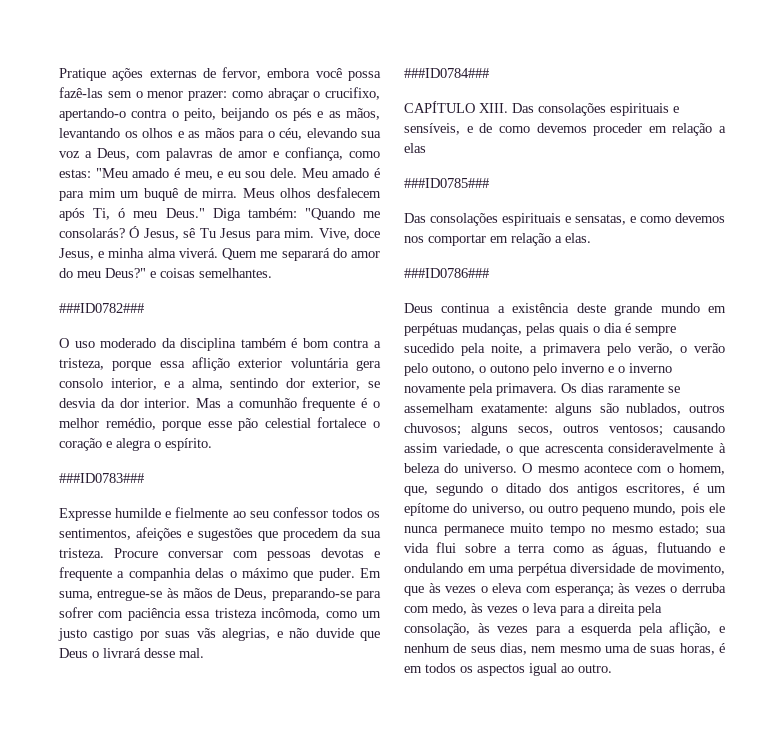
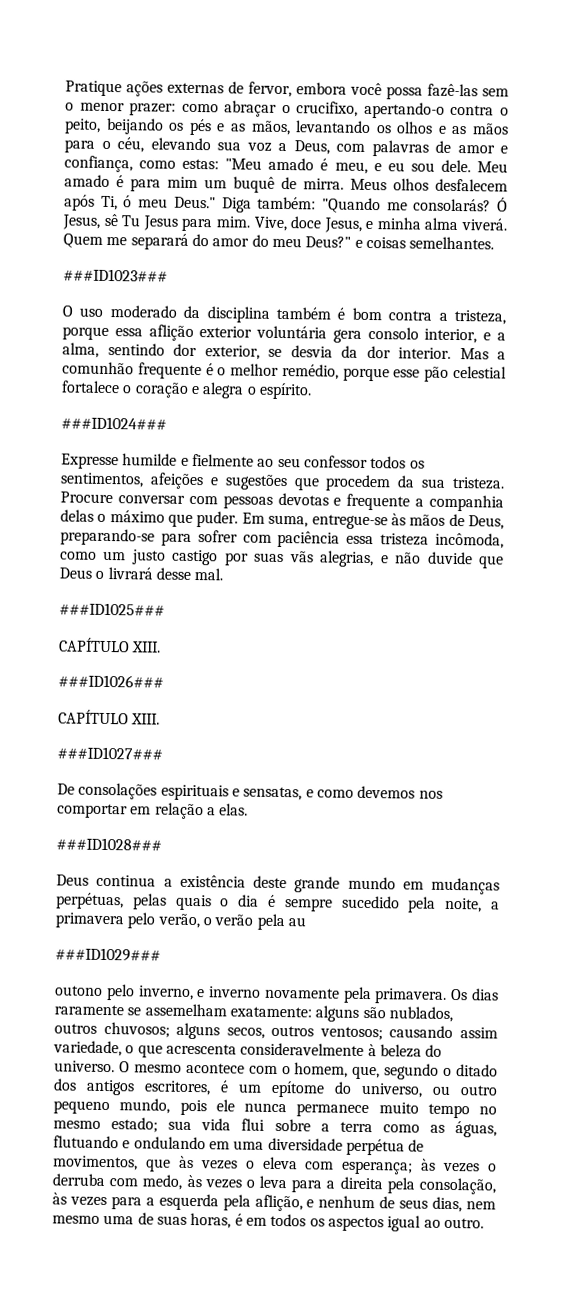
- ###ID0782###
+ ###ID1023###
- ###ID0783###
+ ###ID1024###
- ###ID0784###
- CAPÍTULO XIII. Das consolações espirituais e sensíveis, e de como devemos proceder em relação a elas
- ###ID0785###
- Das consolações espirituais e sensatas, e como devemos nos comportar em relação a elas.
+ ###ID1025###
+ CAPÍTULO XIII.
+ ###ID1026###
+ CAPÍTULO XIII.
+ ###ID1027###
+ De consolações espirituais e sensatas, e como devemos nos comportar em relação a elas.
- ###ID0786###
+ ###ID1028###
- Deus continua a existência deste grande mundo em perpétuas mudanças, pelas quais o dia é sempre sucedido pela noite, a primavera pelo verão, o verão pelo outono, o outono pelo inverno e o inverno novamente pela primavera.
+ Deus continua a existência deste grande mundo em mudanças perpétuas, pelas quais o dia é sempre sucedido pela noite, a primavera pelo verão, o verão pela au
+ ###ID1029###
+ outono pelo inverno, e inverno novamente pela primavera.
- sua vida flui sobre a terra como as águas, flutuando e ondulando em uma perpétua diversidade de movimento, que às vezes o eleva com esperança;
+ sua vida flui sobre a terra como as águas, flutuando e ondulando em uma diversidade perpétua de movimentos, que às vezes o eleva com esperança;

